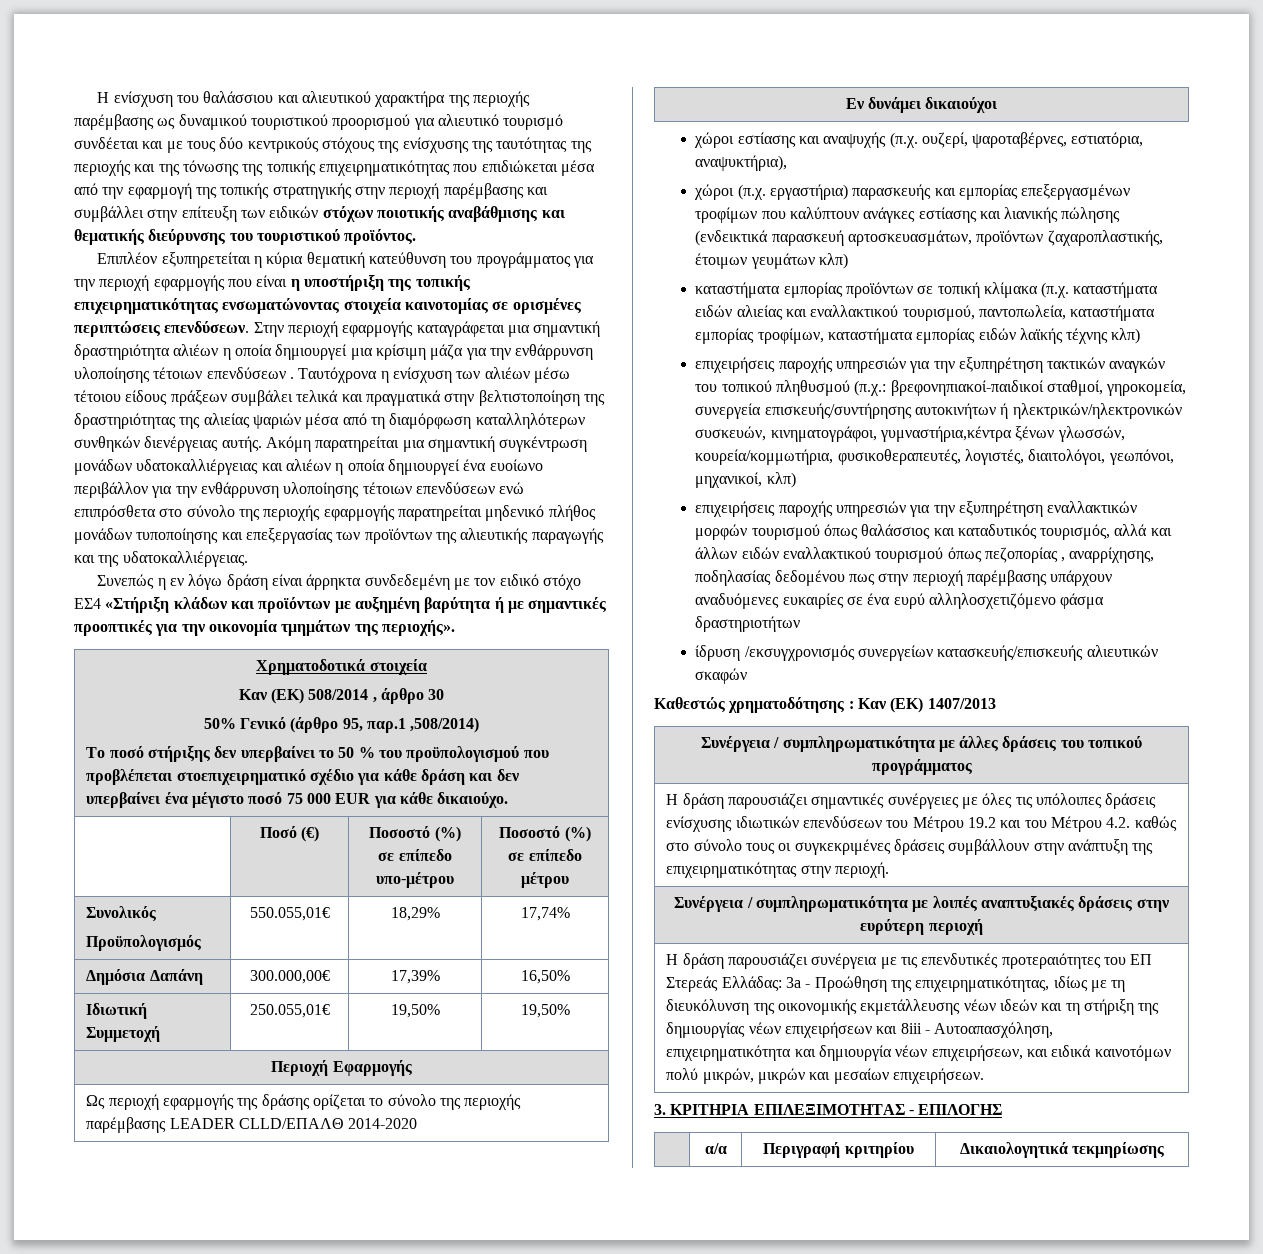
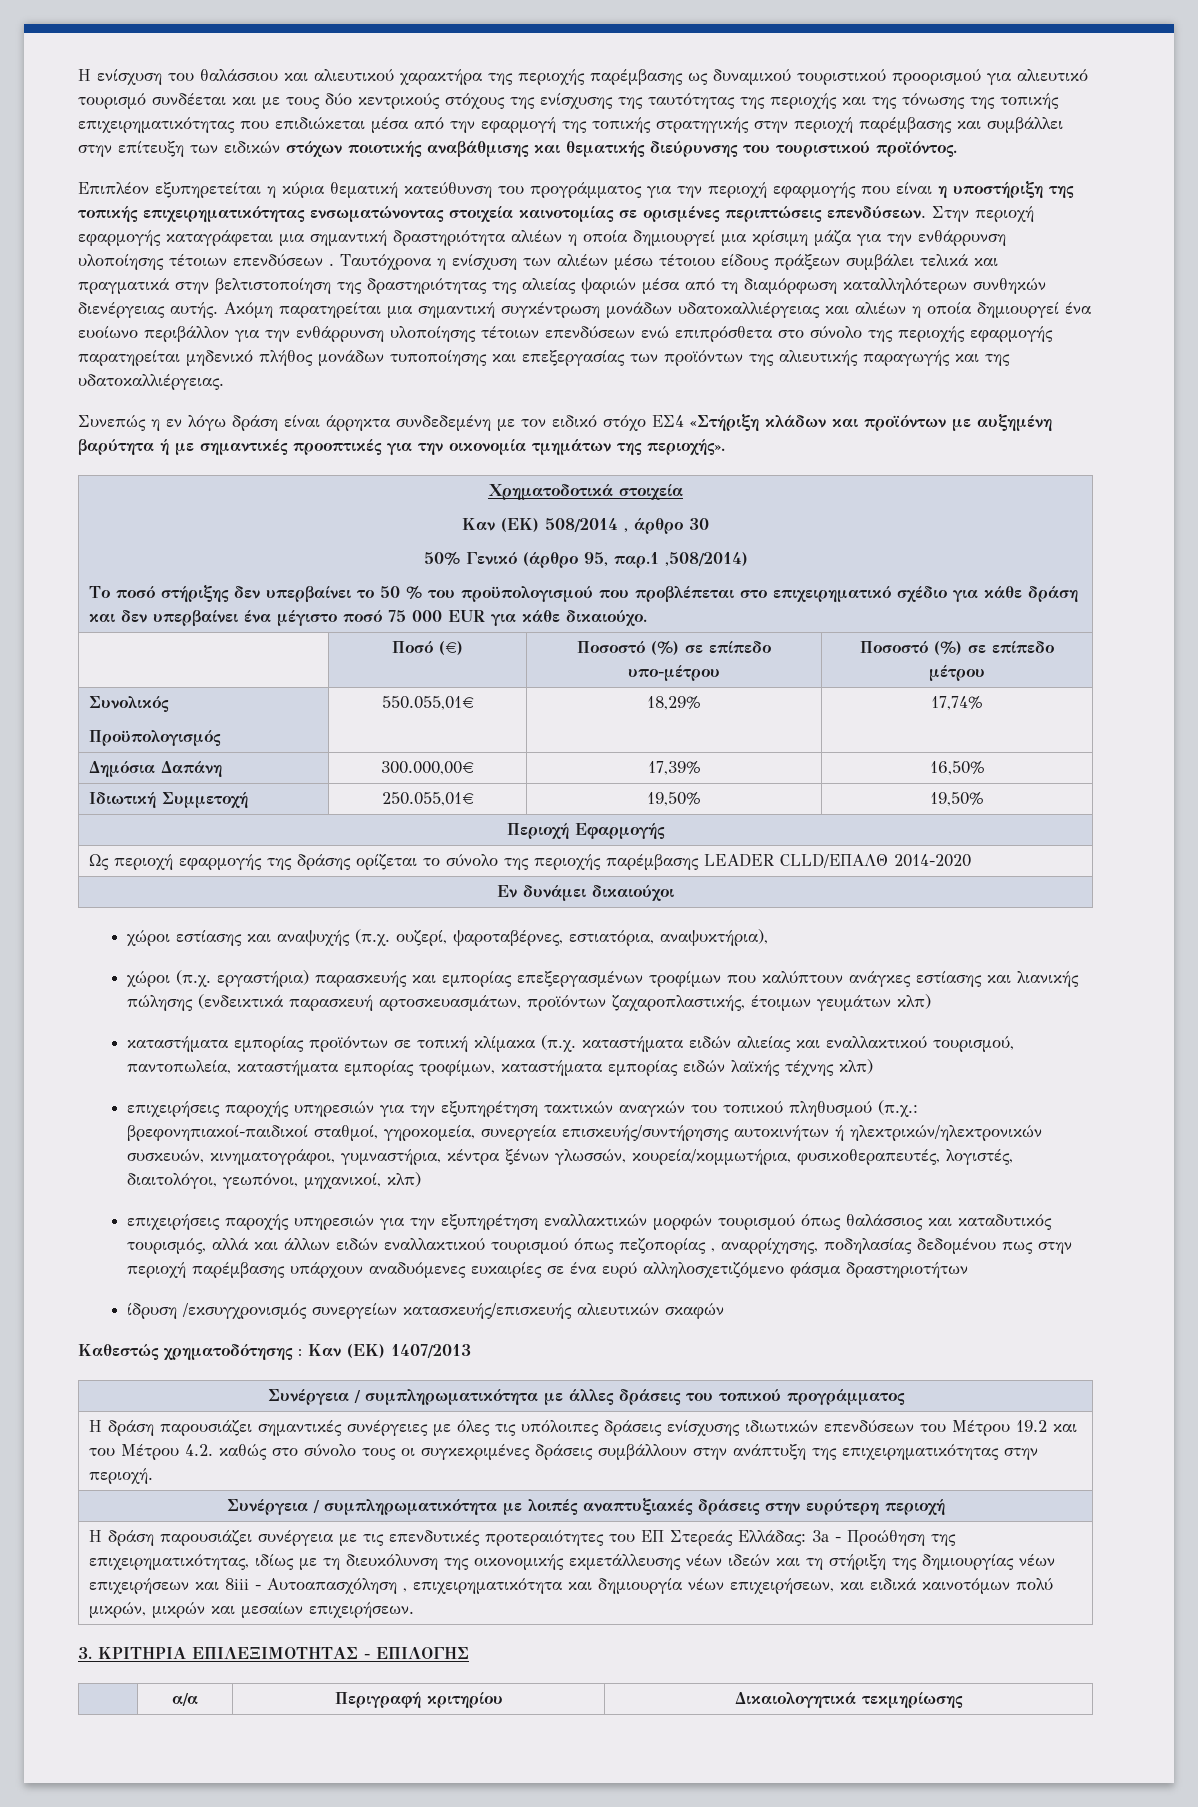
- Το ποσό στήριξης δεν υπερβαίνει το 50 % του προϋπολογισμού που προβλέπεται στοεπιχειρηματικό σχέδιο για κάθε δράση και δεν υπερβαίνει ένα μέγιστο ποσό 75 000 EUR για κάθε δικαιούχο.
+ Το ποσό στήριξης δεν υπερβαίνει το 50 % του προϋπολογισμού που προβλέπεται στο επιχειρηματικό σχέδιο για κάθε δράση και δεν υπερβαίνει ένα μέγιστο ποσό 75 000 EUR για κάθε δικαιούχο.
- επιχειρήσεις παροχής υπηρεσιών για την εξυπηρέτηση τακτικών αναγκών του τοπικού πληθυσμού (π.χ.: βρεφονηπιακοί-παιδικοί σταθμοί, γηροκομεία, συνεργεία επισκευής/συντήρησης αυτοκινήτων ή ηλεκτρικών/ηλεκτρονικών συσκευών, κινηματογράφοι, γυμναστήρια,κέντρα ξένων γλωσσών, κουρεία/κομμωτήρια, φυσικοθεραπευτές, λογιστές, διαιτολόγοι, γεωπόνοι, μηχανικοί, κλπ)
+ επιχειρήσεις παροχής υπηρεσιών για την εξυπηρέτηση τακτικών αναγκών του τοπικού πληθυσμού (π.χ.: βρεφονηπιακοί-παιδικοί σταθμοί, γηροκομεία, συνεργεία επισκευής/συντήρησης αυτοκινήτων ή ηλεκτρικών/ηλεκτρονικών συσκευών, κινηματογράφοι, γυμναστήρια, κέντρα ξένων γλωσσών, κουρεία/κομμωτήρια, φυσικοθεραπευτές, λογιστές, διαιτολόγοι, γεωπόνοι, μηχανικοί, κλπ)
- Η δράση παρουσιάζει συνέργεια με τις επενδυτικές προτεραιότητες του ΕΠ Στερεάς Ελλάδας: 3a - Προώθηση της επιχειρηματικότητας, ιδίως με τη διευκόλυνση της οικονομικής εκμετάλλευσης νέων ιδεών και τη στήριξη της δημιουργίας νέων επιχειρήσεων και 8iii - Αυτοαπασχόληση, επιχειρηματικότητα και δημιουργία νέων επιχειρήσεων, και ειδικά καινοτόμων πολύ μικρών, μικρών και μεσαίων επιχειρήσεων.
+ Η δράση παρουσιάζει συνέργεια με τις επενδυτικές προτεραιότητες του ΕΠ Στερεάς Ελλάδας: 3a - Προώθηση της επιχειρηματικότητας, ιδίως με τη διευκόλυνση της οικονομικής εκμετάλλευσης νέων ιδεών και τη στήριξη της δημιουργίας νέων επιχειρήσεων και 8iii - Αυτοαπασχόληση , επιχειρηματικότητα και δημιουργία νέων επιχειρήσεων, και ειδικά καινοτόμων πολύ μικρών, μικρών και μεσαίων επιχειρήσεων.

